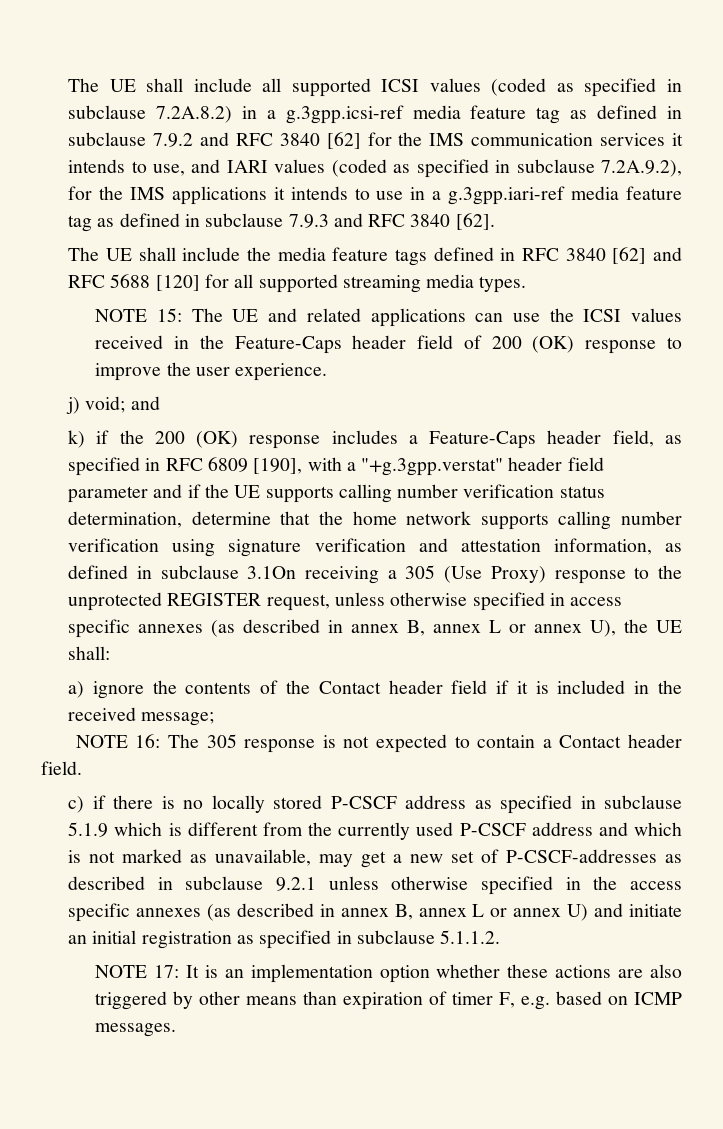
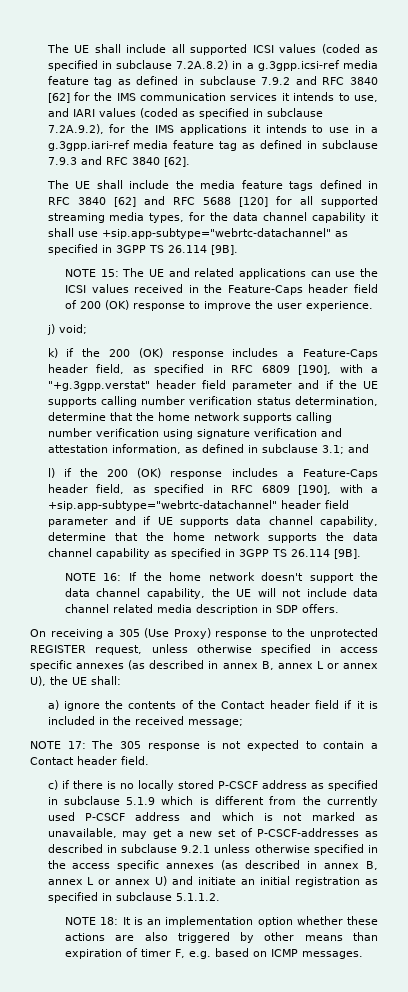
- The UE shall include the media feature tags defined in RFC 3840 [62] and RFC 5688 [120] for all supported streaming media types.
+ The UE shall include the media feature tags defined in RFC 3840 [62] and RFC 5688 [120] for all supported streaming media types, for the data channel capability it shall use +sip.app-subtype="webrtc-datachannel" as specified in 3GPP TS 26.114 [9B].
- j) void; and
+ j) void;
- k) if the 200 (OK) response includes a Feature-Caps header field, as specified in RFC 6809 [190], with a "+g.3gpp.verstat" header field parameter and if the UE supports calling number verification status determination, determine that the home network supports calling number verification using signature verification and attestation information, as defined in subclause 3.1On receiving a 305 (Use Proxy) response to the unprotected REGISTER request, unless otherwise specified in access specific annexes (as described in annex B, annex L or annex U), the UE shall:
+ k) if the 200 (OK) response includes a Feature-Caps header field, as specified in RFC 6809 [190], with a "+g.3gpp.verstat" header field parameter and if the UE supports calling number verification status determination, determine that the home network supports calling number verification using signature verification and attestation information, as defined in subclause 3.1; and
+ l) if the 200 (OK) response includes a Feature-Caps header field, as specified in RFC 6809 [190], with a +sip.app-subtype="webrtc-datachannel" header field parameter and if UE supports data channel capability, determine that the home network supports the data channel capability as specified in 3GPP TS 26.114 [9B].
+ NOTE 16: If the home network doesn't support the data channel capability, the UE will not include data channel related media description in SDP offers.
+ On receiving a 305 (Use Proxy) response to the unprotected REGISTER request, unless otherwise specified in access specific annexes (as described in annex B, annex L or annex U), the UE shall:
- NOTE 16: The 305 response is not expected to contain a Contact header field.
+ NOTE 17: The 305 response is not expected to contain a Contact header field.
- NOTE 17: It is an implementation option whether these actions are also triggered by other means than expiration of timer F, e.g. based on ICMP messages.
+ NOTE 18: It is an implementation option whether these actions are also triggered by other means than expiration of timer F, e.g. based on ICMP messages.

